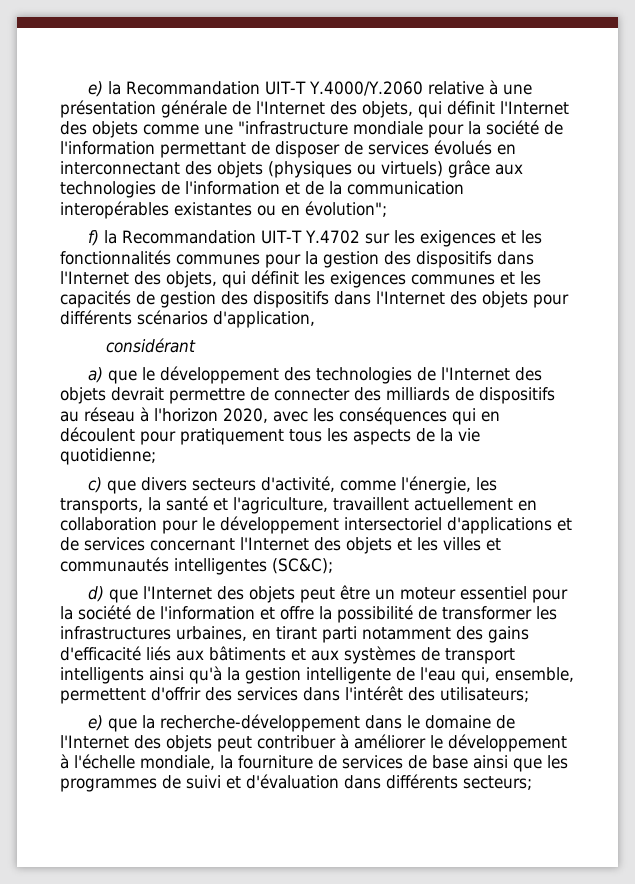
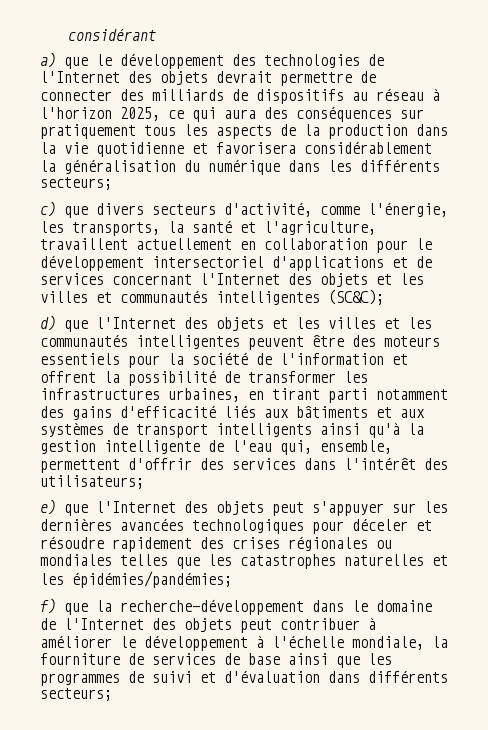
- e) la Recommandation UIT-T Y.4000/Y.2060 relative à une présentation générale de l'Internet des objets, qui définit l'Internet des objets comme une "infrastructure mondiale pour la société de l'information permettant de disposer de services évolués en interconnectant des objets (physiques ou virtuels) grâce aux technologies de l'information et de la communication interopérables existantes ou en évolution";
- f) la Recommandation UIT-T Y.4702 sur les exigences et les fonctionnalités communes pour la gestion des dispositifs dans l'Internet des objets, qui définit les exigences communes et les capacités de gestion des dispositifs dans l'Internet des objets pour différents scénarios d'application,
- a) que le développement des technologies de l'Internet des objets devrait permettre de connecter des milliards de dispositifs au réseau à l'horizon 2020, avec les conséquences qui en découlent pour pratiquement tous les aspects de la vie quotidienne;
+ a) que le développement des technologies de l'Internet des objets devrait permettre de connecter des milliards de dispositifs au réseau à l'horizon 2025, ce qui aura des conséquences sur pratiquement tous les aspects de la production dans la vie quotidienne et favorisera considérablement la généralisation du numérique dans les différents secteurs;
- d) que l'Internet des objets peut être un moteur essentiel pour la société de l'information et offre la possibilité de transformer les infrastructures urbaines, en tirant parti notamment des gains d'efficacité liés aux bâtiments et aux systèmes de transport intelligents ainsi qu'à la gestion intelligente de l'eau qui, ensemble, permettent d'offrir des services dans l'intérêt des utilisateurs;
+ d) que l'Internet des objets et les villes et les communautés intelligentes peuvent être des moteurs essentiels pour la société de l'information et offrent la possibilité de transformer les infrastructures urbaines, en tirant parti notamment des gains d'efficacité liés aux bâtiments et aux systèmes de transport intelligents ainsi qu'à la gestion intelligente de l'eau qui, ensemble, permettent d'offrir des services dans l'intérêt des utilisateurs;
- e) que la recherche-développement dans le domaine de l'Internet des objets peut contribuer à améliorer le développement à l'échelle mondiale, la fourniture de services de base ainsi que les programmes de suivi et d'évaluation dans différents secteurs;
+ e) que l'Internet des objets peut s'appuyer sur les dernières avancées technologiques pour déceler et résoudre rapidement des crises régionales ou mondiales telles que les catastrophes naturelles et les épidémies/pandémies;
+ f) que la recherche-développement dans le domaine de l'Internet des objets peut contribuer à améliorer le développement à l'échelle mondiale, la fourniture de services de base ainsi que les programmes de suivi et d'évaluation dans différents secteurs;

